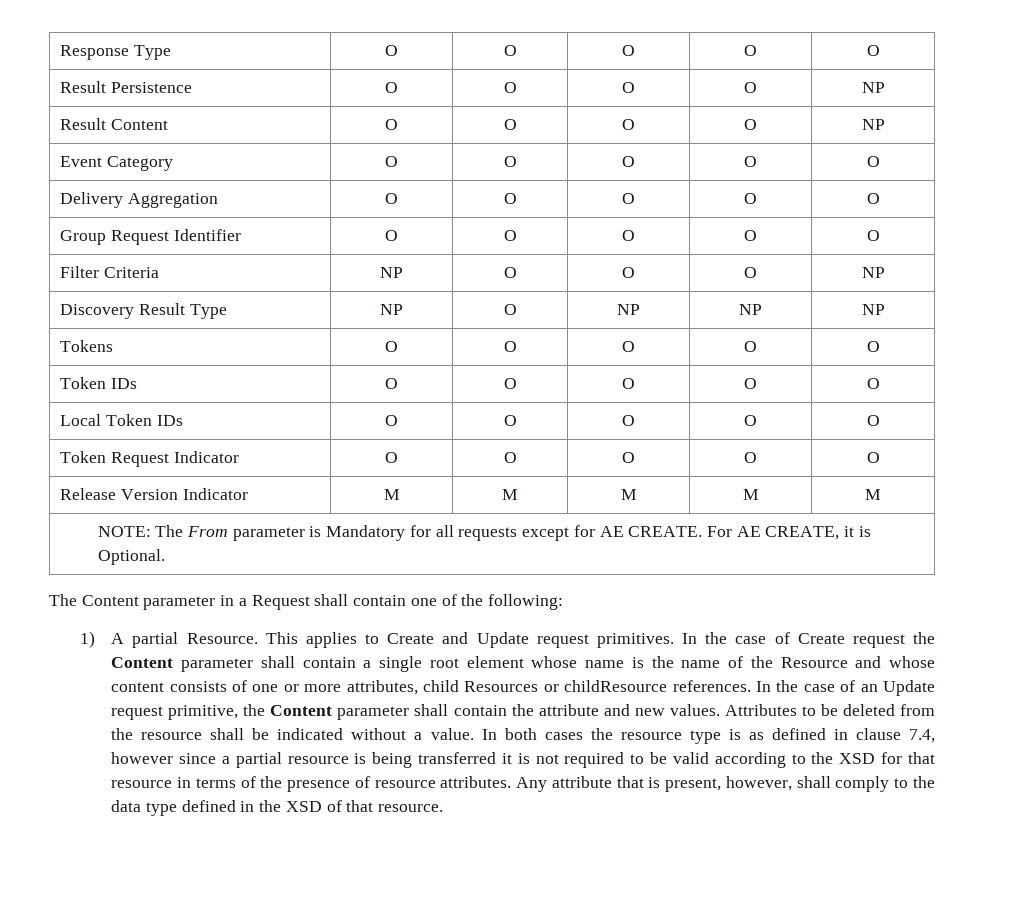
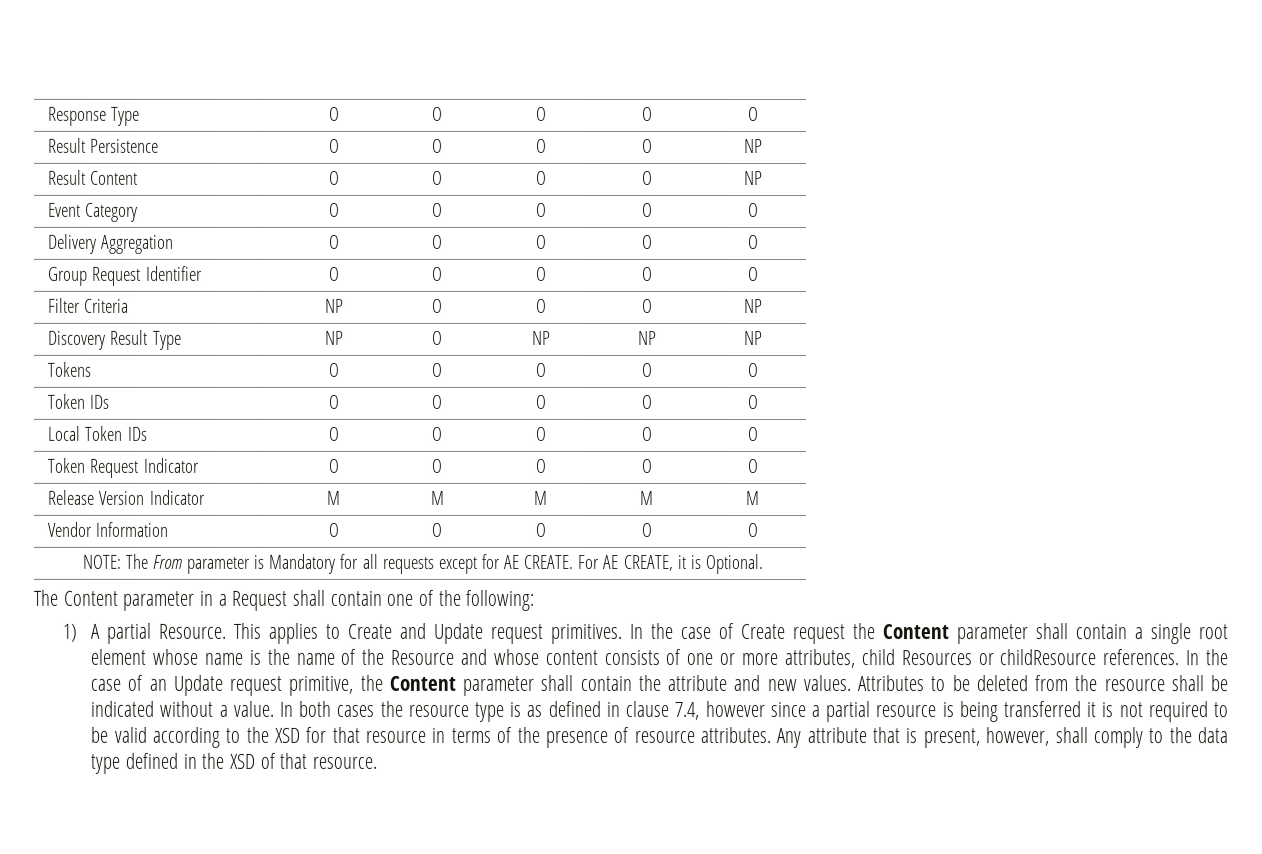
+ Vendor Information | O | O | O | O | O

